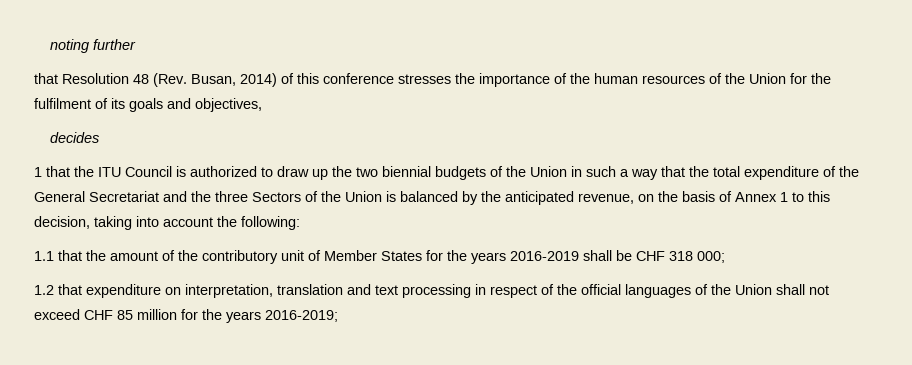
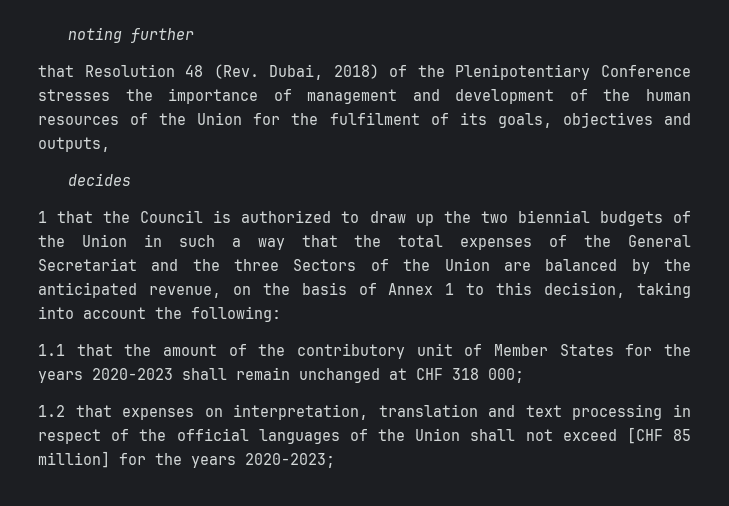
- that Resolution 48 (Rev. Busan, 2014) of this conference stresses the importance of the human resources of the Union for the fulfilment of its goals and objectives,
+ that Resolution 48 (Rev. Dubai, 2018) of the Plenipotentiary Conference stresses the importance of management and development of the human resources of the Union for the fulfilment of its goals, objectives and outputs,
- 1 that the ITU Council is authorized to draw up the two biennial budgets of the Union in such a way that the total expenditure of the General Secretariat and the three Sectors of the Union is balanced by the anticipated revenue, on the basis of Annex 1 to this decision, taking into account the following:
+ 1 that the Council is authorized to draw up the two biennial budgets of the Union in such a way that the total expenses of the General Secretariat and the three Sectors of the Union are balanced by the anticipated revenue, on the basis of Annex 1 to this decision, taking into account the following:
- 1.1 that the amount of the contributory unit of Member States for the years 2016-2019 shall be CHF 318 000;
+ 1.1 that the amount of the contributory unit of Member States for the years 2020-2023 shall remain unchanged at CHF 318 000;
- 1.2 that expenditure on interpretation, translation and text processing in respect of the official languages of the Union shall not exceed CHF 85 million for the years 2016-2019;
+ 1.2 that expenses on interpretation, translation and text processing in respect of the official languages of the Union shall not exceed [CHF 85 million] for the years 2020-2023;

